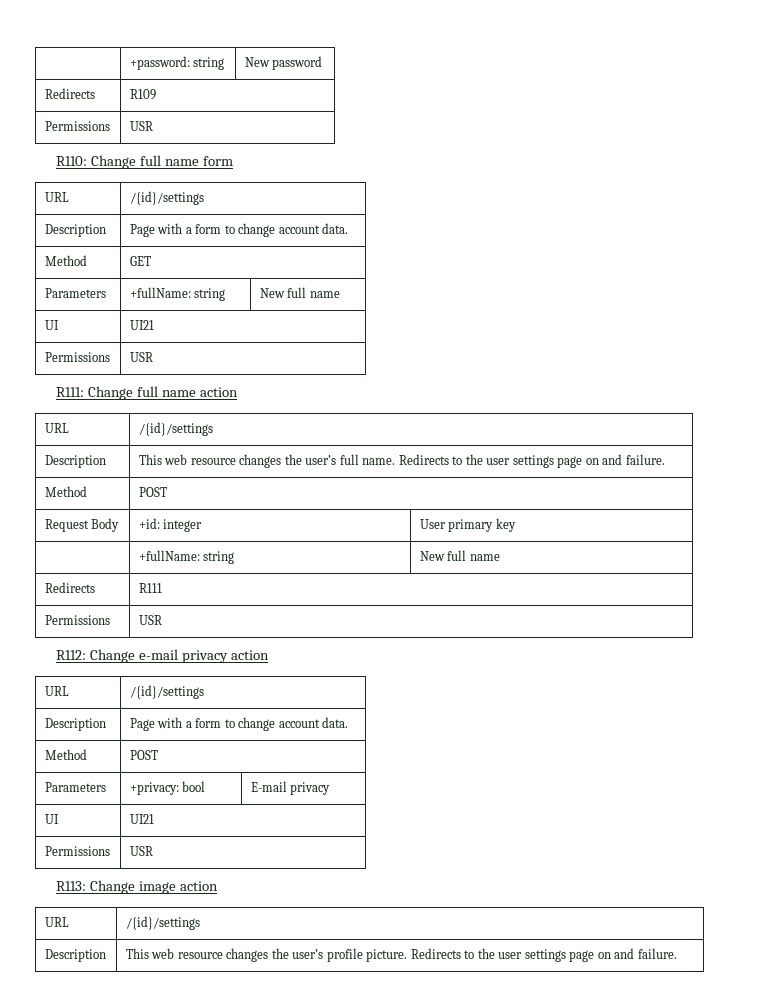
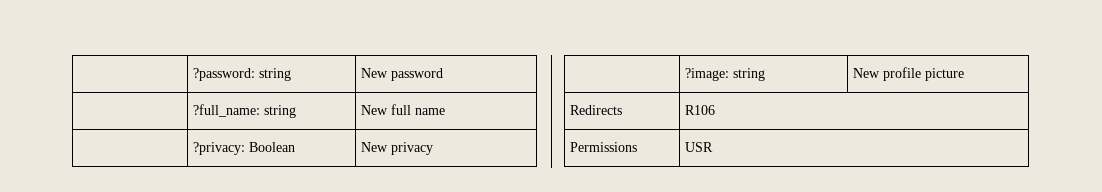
- | +password: string | New password
+ | ?password: string | New password
- Redirects | R109
+ | ?full_name: string | New full name
+ | ?privacy: Boolean | New privacy
+ | ?image: string | New profile picture
+ Redirects | R106
  Permissions | USR
- R110: Change full name form
- URL | /{id}/settings
- Description | Page with a form to change account data.
- Method | GET
- Parameters | +fullName: string | New full name
- UI | UI21
- Permissions | USR
- R111: Change full name action
- URL | /{id}/settings
- Description | This web resource changes the user’s full name. Redirects to the user settings page on and failure.
- Method | POST
- Request Body | +id: integer | User primary key
- | +fullName: string | New full name
- Redirects | R111
- Permissions | USR
- R112: Change e-mail privacy action
- URL | /{id}/settings
- Description | Page with a form to change account data.
- Method | POST
- Parameters | +privacy: bool | E-mail privacy
- UI | UI21
- Permissions | USR
- R113: Change image action
- URL | /{id}/settings
- Description | This web resource changes the user’s profile picture. Redirects to the user settings page on and failure.

